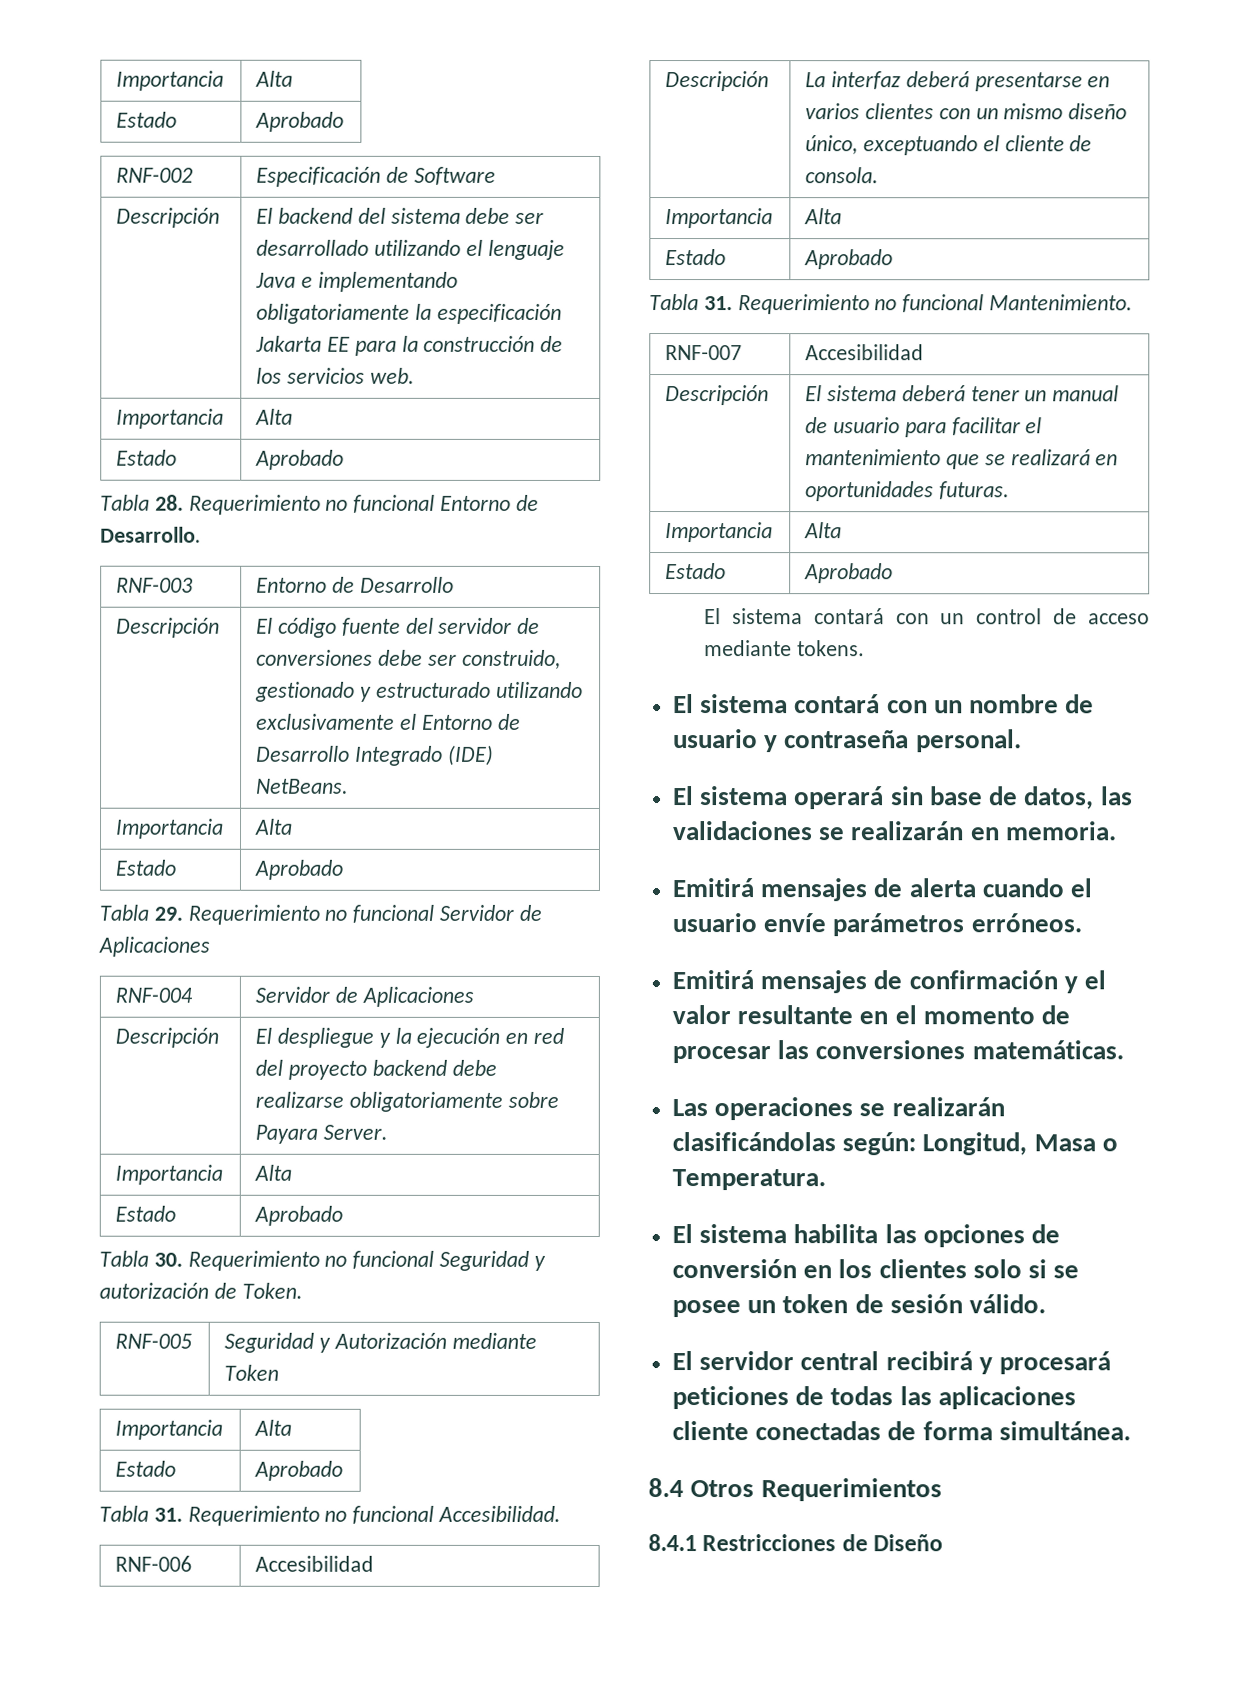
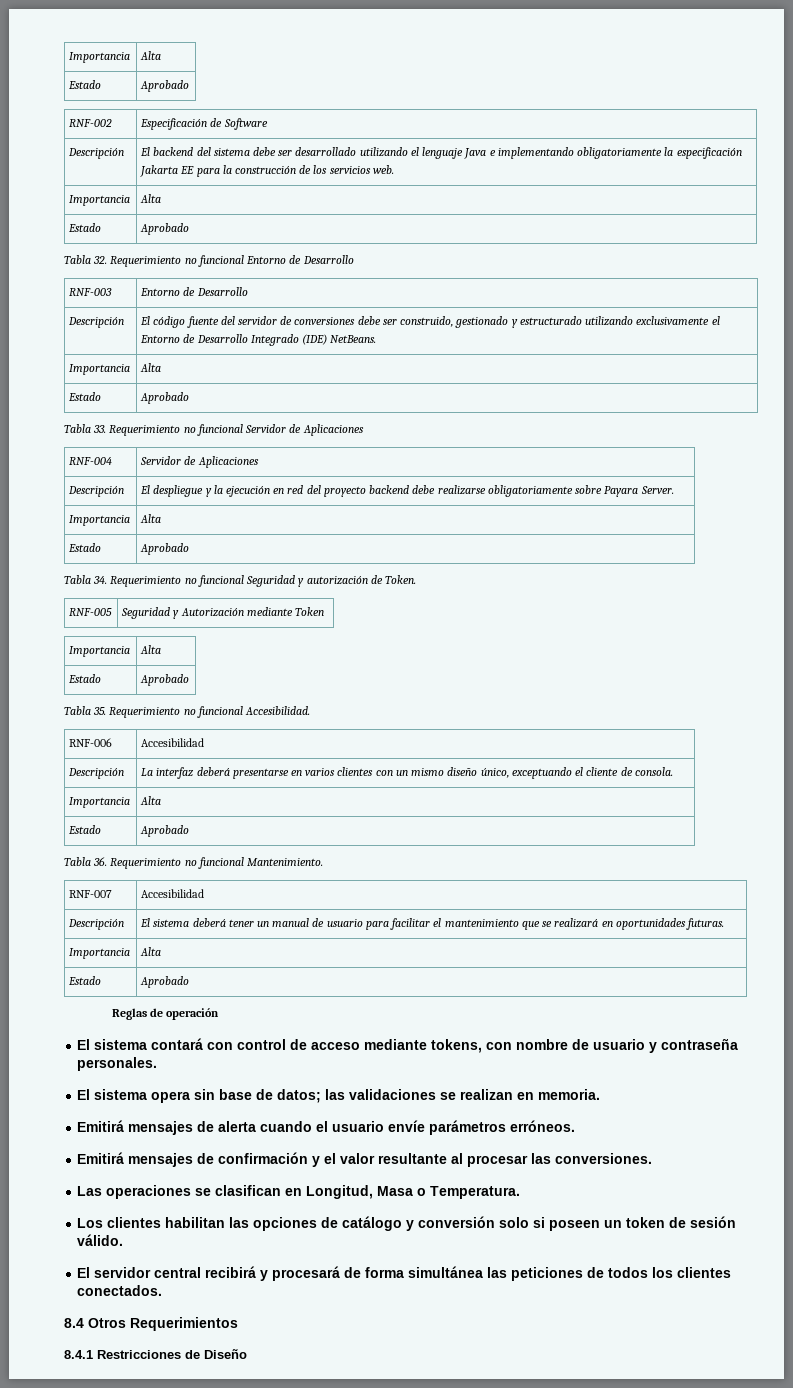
- Tabla 28. Requerimiento no funcional Entorno de Desarrollo.
+ Tabla 32. Requerimiento no funcional Entorno de Desarrollo
- Tabla 29. Requerimiento no funcional Servidor de Aplicaciones
+ Tabla 33. Requerimiento no funcional Servidor de Aplicaciones
- Tabla 30. Requerimiento no funcional Seguridad y autorización de Token.
+ Tabla 34. Requerimiento no funcional Seguridad y autorización de Token.
- Tabla 31. Requerimiento no funcional Accesibilidad.
+ Tabla 35. Requerimiento no funcional Accesibilidad.
- Tabla 31. Requerimiento no funcional Mantenimiento.
+ Tabla 36. Requerimiento no funcional Mantenimiento.
- El sistema contará con un control de acceso mediante tokens.
- El sistema contará con un nombre de usuario y contraseña personal.
- El sistema operará sin base de datos, las validaciones se realizarán en memoria.
+ Reglas de operación
+ El sistema contará con control de acceso mediante tokens, con nombre de usuario y contraseña personales.
+ El sistema opera sin base de datos; las validaciones se realizan en memoria.
- Emitirá mensajes de confirmación y el valor resultante en el momento de procesar las conversiones matemáticas.
+ Emitirá mensajes de confirmación y el valor resultante al procesar las conversiones.
- Las operaciones se realizarán clasificándolas según: Longitud, Masa o Temperatura.
+ Las operaciones se clasifican en Longitud, Masa o Temperatura.
- El sistema habilita las opciones de conversión en los clientes solo si se posee un token de sesión válido.
+ Los clientes habilitan las opciones de catálogo y conversión solo si poseen un token de sesión válido.
- El servidor central recibirá y procesará peticiones de todas las aplicaciones cliente conectadas de forma simultánea.
+ El servidor central recibirá y procesará de forma simultánea las peticiones de todos los clientes conectados.

